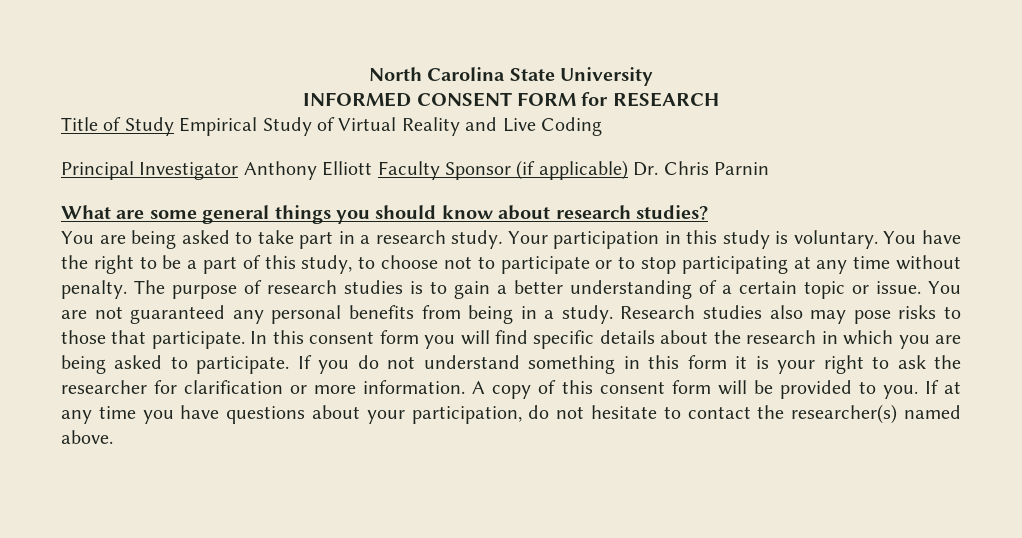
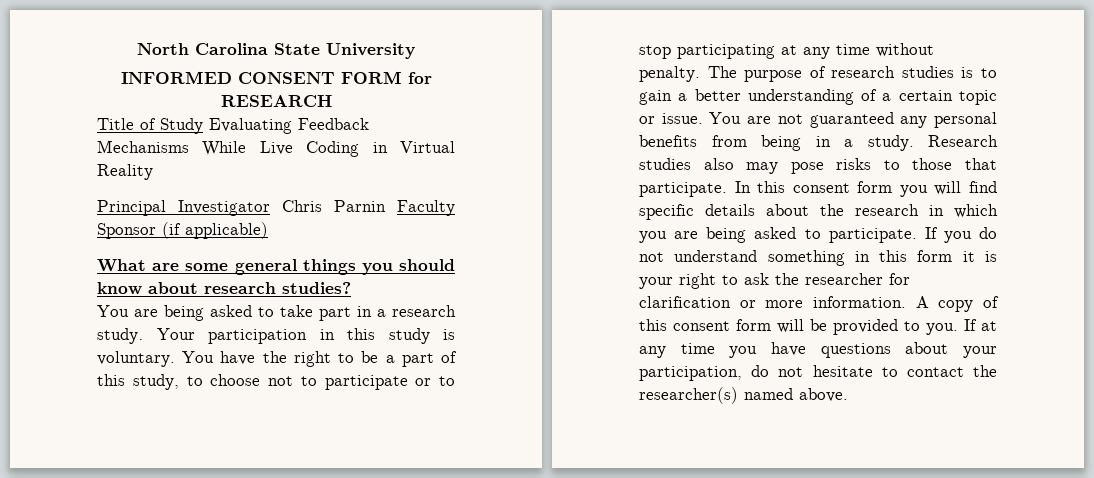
- Title of Study Empirical Study of Virtual Reality and Live Coding
+ Title of Study Evaluating Feedback Mechanisms While Live Coding in Virtual Reality
- Principal Investigator Anthony Elliott Faculty Sponsor (if applicable) Dr. Chris Parnin
+ Principal Investigator Chris Parnin Faculty Sponsor (if applicable)

